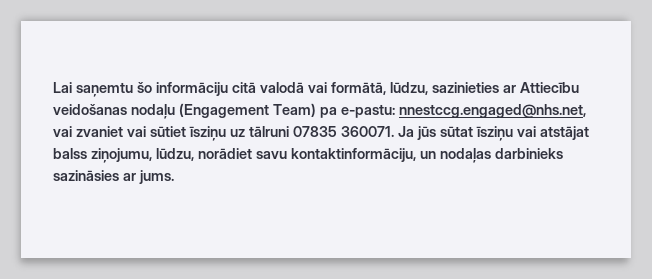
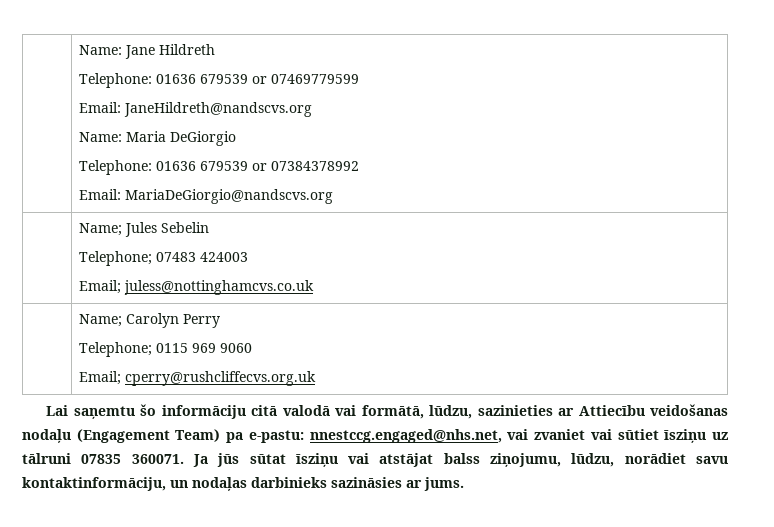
+ | Name: Jane Hildreth
+ Telephone: 01636 679539 or 07469779599
+ Email: JaneHildreth@nandscvs.org
+ Name: Maria DeGiorgio
+ Telephone: 01636 679539 or 07384378992
+ Email: MariaDeGiorgio@nandscvs.org
+ | Name; Jules Sebelin
+ Telephone; 07483 424003
+ Email; juless@nottinghamcvs.co.uk
+ | Name; Carolyn Perry
+ Telephone; 0115 969 9060
+ Email; cperry@rushcliffecvs.org.uk

